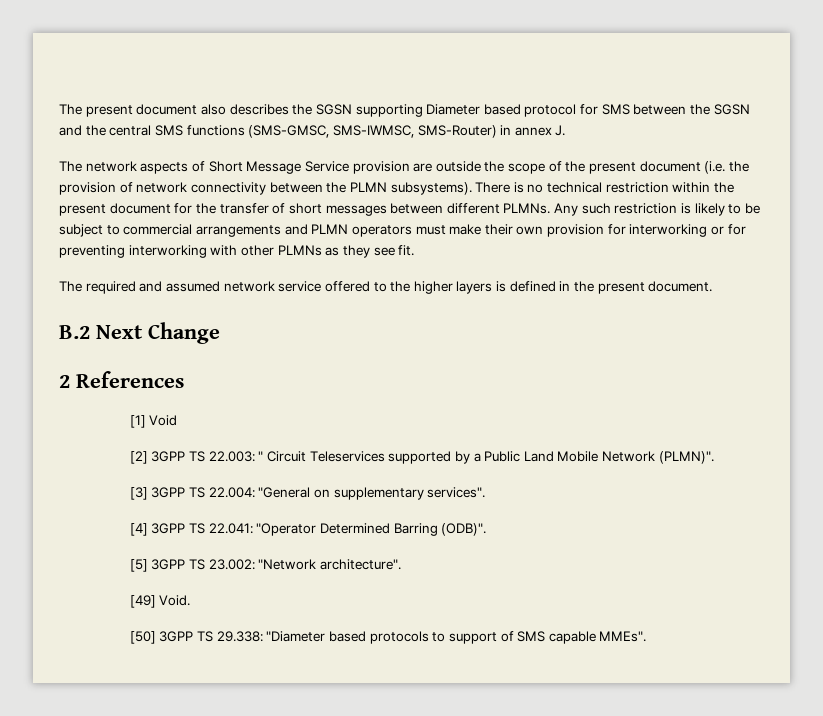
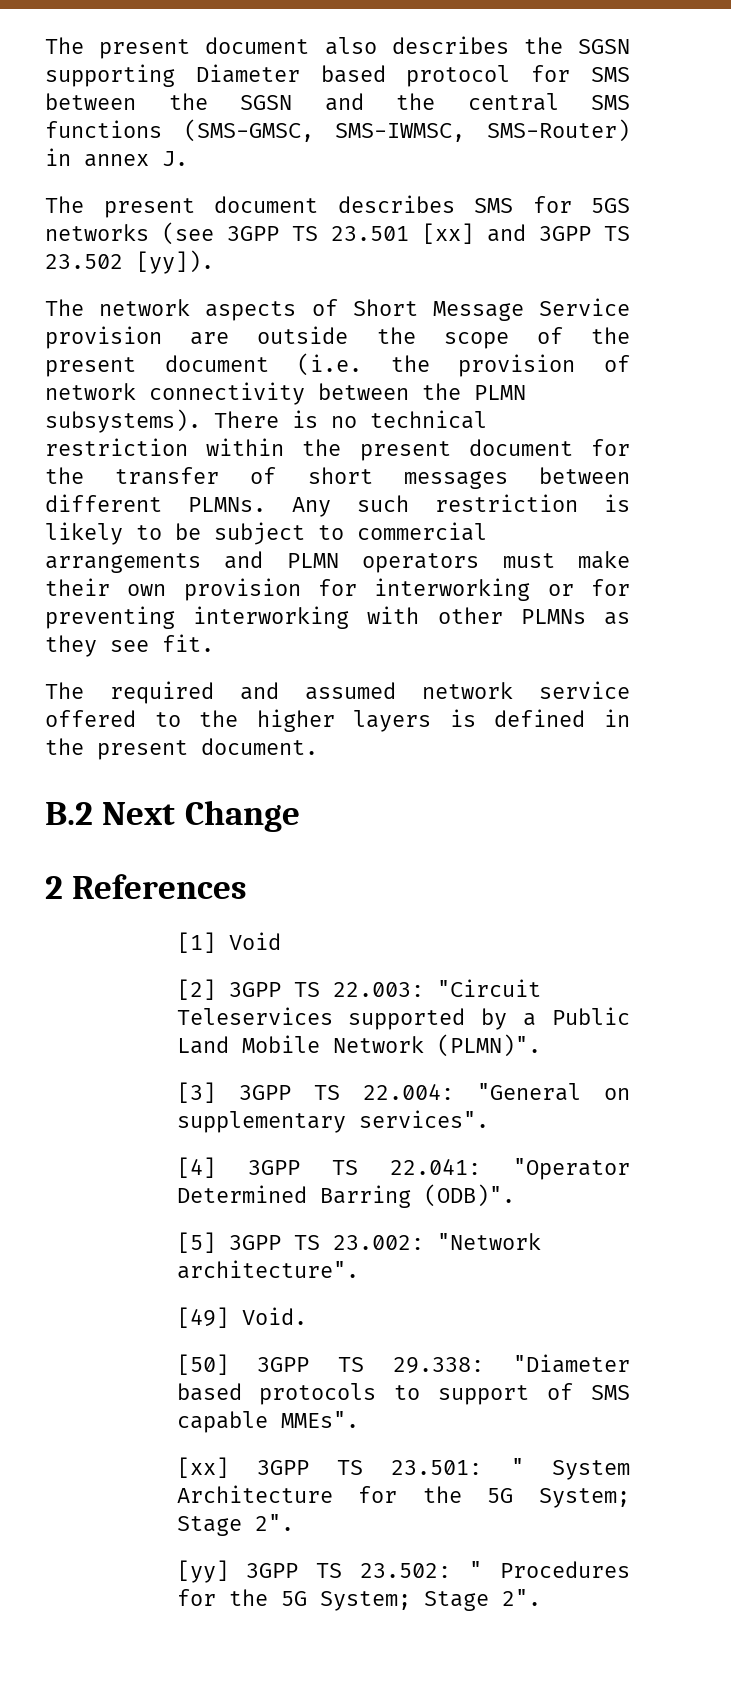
+ The present document describes SMS for 5GS networks (see 3GPP TS 23.501 [xx] and 3GPP TS 23.502 [yy]).
- [2] 3GPP TS 22.003: " Circuit Teleservices supported by a Public Land Mobile Network (PLMN)".
+ [2] 3GPP TS 22.003: "Circuit Teleservices supported by a Public Land Mobile Network (PLMN)".
+ [xx] 3GPP TS 23.501: " System Architecture for the 5G System; Stage 2".
+ [yy] 3GPP TS 23.502: " Procedures for the 5G System; Stage 2".

